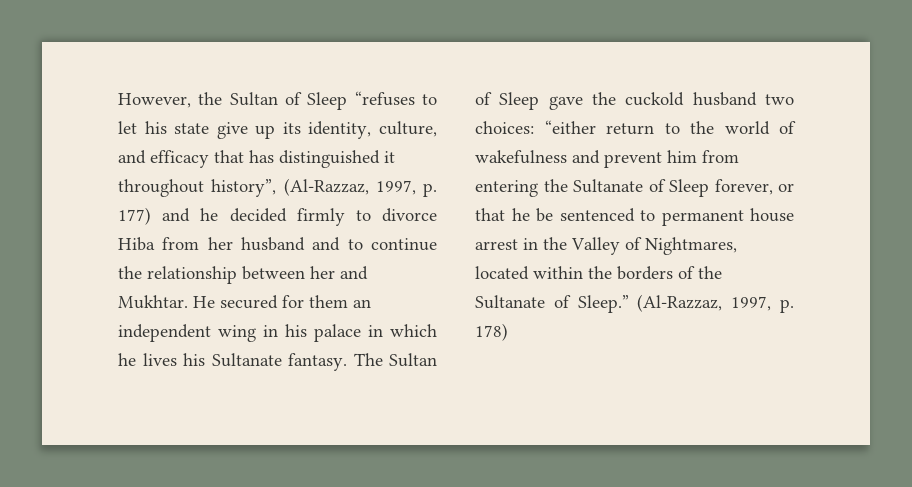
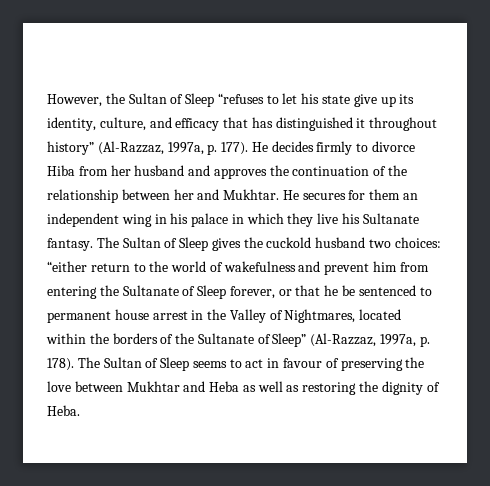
- However, the Sultan of Sleep “refuses to let his state give up its identity, culture, and efficacy that has distinguished it throughout history”, (Al-Razzaz, 1997, p. 177) and he decided firmly to divorce Hiba from her husband and to continue the relationship between her and Mukhtar.
+ However, the Sultan of Sleep “refuses to let his state give up its identity, culture, and efficacy that has distinguished it throughout history” (Al-Razzaz, 1997a, p. 177). He decides firmly to divorce Hiba from her husband and approves the continuation of the relationship between her and Mukhtar.
- He secured for them an independent wing in his palace in which he lives his Sultanate fantasy.
+ He secures for them an independent wing in his palace in which they live his Sultanate fantasy.
- The Sultan of Sleep gave the cuckold husband two choices: “either return to the world of wakefulness and prevent him from entering the Sultanate of Sleep forever, or that he be sentenced to permanent house arrest in the Valley of Nightmares, located within the borders of the Sultanate of Sleep.” (Al-Razzaz, 1997, p. 178)
+ The Sultan of Sleep gives the cuckold husband two choices: “either return to the world of wakefulness and prevent him from entering the Sultanate of Sleep forever, or that he be sentenced to permanent house arrest in the Valley of Nightmares, located within the borders of the Sultanate of Sleep” (Al-Razzaz, 1997a, p. 178). The Sultan of Sleep seems to act in favour of preserving the love between Mukhtar and Heba as well as restoring the dignity of Heba.

